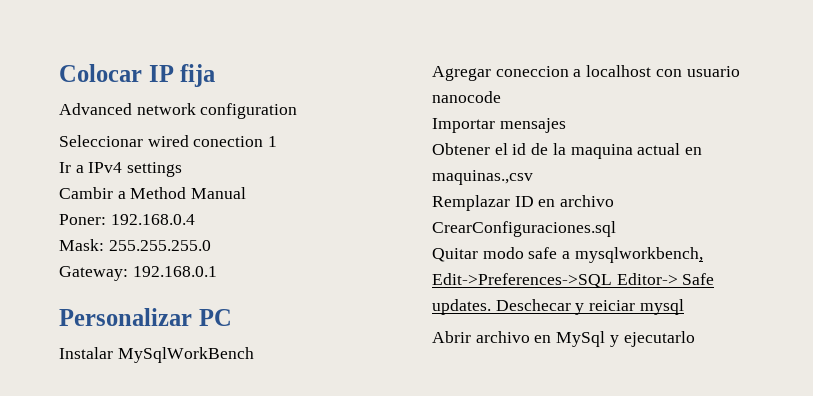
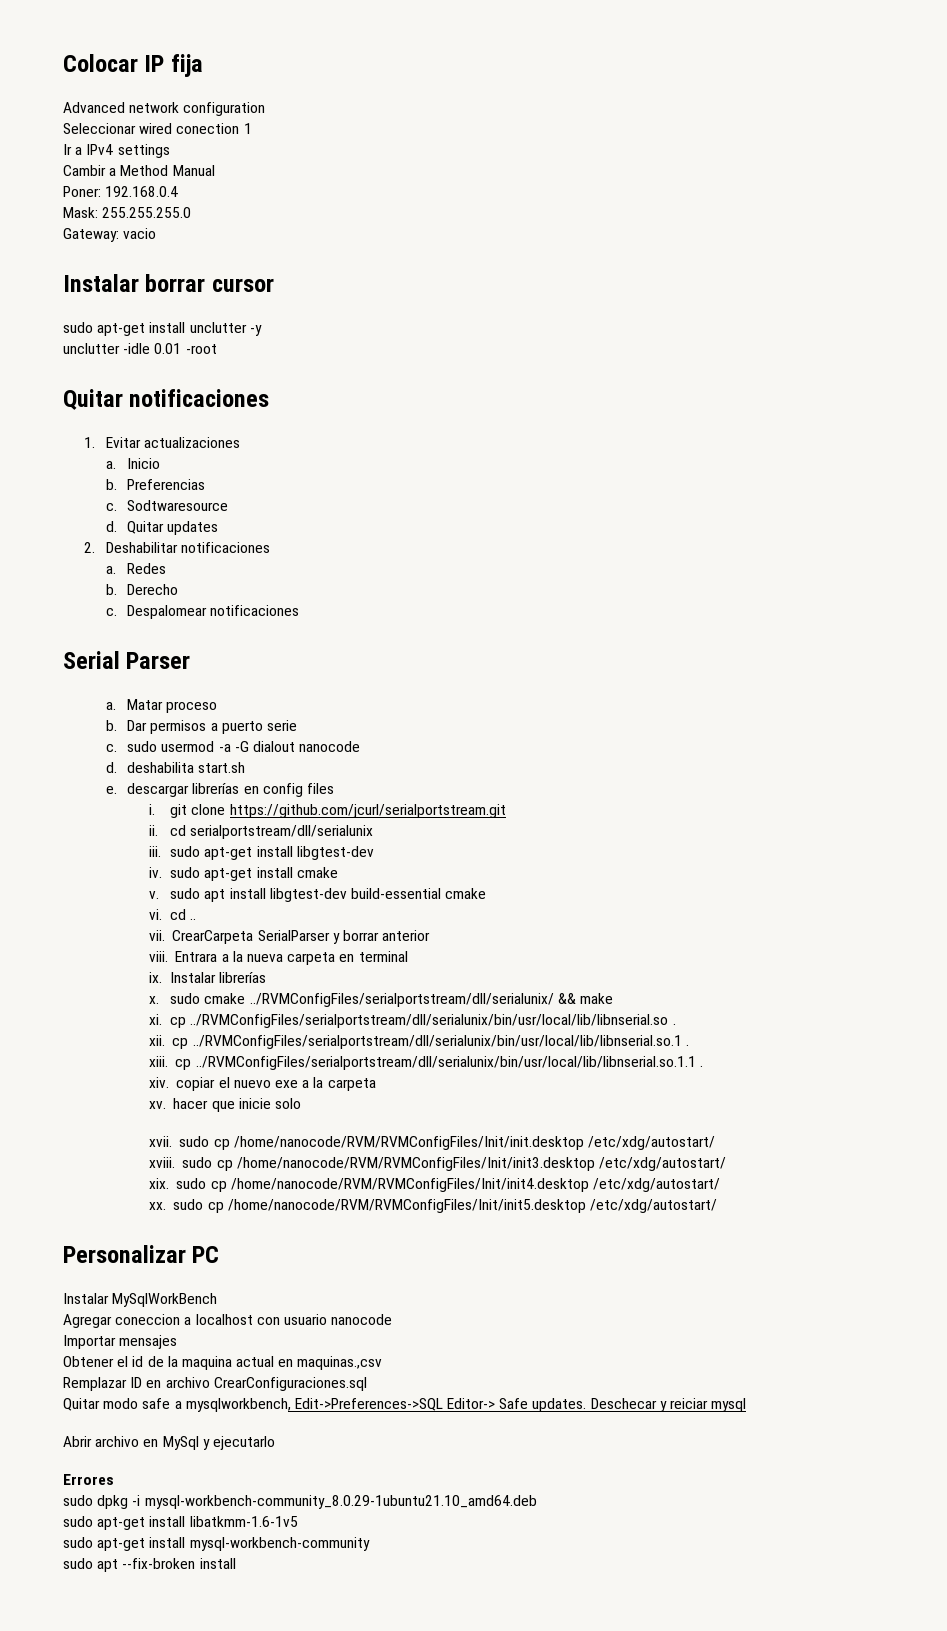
- Gateway: 192.168.0.1
+ Gateway: vacio
+ Instalar borrar cursor
+ sudo apt-get install unclutter -y
+ unclutter -idle 0.01 -root
+ Quitar notificaciones
+ 1. Evitar actualizaciones
+ a. Inicio
+ b. Preferencias
+ c. Sodtwaresource
+ d. Quitar updates
+ 2. Deshabilitar notificaciones
+ a. Redes
+ b. Derecho
+ c. Despalomear notificaciones
+ Serial Parser
+ a. Matar proceso
+ b. Dar permisos a puerto serie
+ c. sudo usermod -a -G dialout nanocode
+ d. deshabilita start.sh
+ e. descargar librerías en config files
+ i. git clone https://github.com/jcurl/serialportstream.git
+ ii. cd serialportstream/dll/serialunix
+ iii. sudo apt-get install libgtest-dev
+ iv. sudo apt-get install cmake
+ v. sudo apt install libgtest-dev build-essential cmake
+ vi. cd ..
+ vii. CrearCarpeta SerialParser y borrar anterior
+ viii. Entrara a la nueva carpeta en terminal
+ ix. Instalar librerías
+ x. sudo cmake ../RVMConfigFiles/serialportstream/dll/serialunix/ && make
+ xi. cp ../RVMConfigFiles/serialportstream/dll/serialunix/bin/usr/local/lib/libnserial.so .
+ xii. cp ../RVMConfigFiles/serialportstream/dll/serialunix/bin/usr/local/lib/libnserial.so.1 .
+ xiii. cp ../RVMConfigFiles/serialportstream/dll/serialunix/bin/usr/local/lib/libnserial.so.1.1 .
+ xiv. copiar el nuevo exe a la carpeta
+ xv. hacer que inicie solo
+ xvii. sudo cp /home/nanocode/RVM/RVMConfigFiles/Init/init.desktop /etc/xdg/autostart/
+ xviii. sudo cp /home/nanocode/RVM/RVMConfigFiles/Init/init3.desktop /etc/xdg/autostart/
+ xix. sudo cp /home/nanocode/RVM/RVMConfigFiles/Init/init4.desktop /etc/xdg/autostart/
+ xx. sudo cp /home/nanocode/RVM/RVMConfigFiles/Init/init5.desktop /etc/xdg/autostart/
+ Errores
+ sudo dpkg -i mysql-workbench-community_8.0.29-1ubuntu21.10_amd64.deb
+ sudo apt-get install libatkmm-1.6-1v5
+ sudo apt-get install mysql-workbench-community
+ sudo apt --fix-broken install

